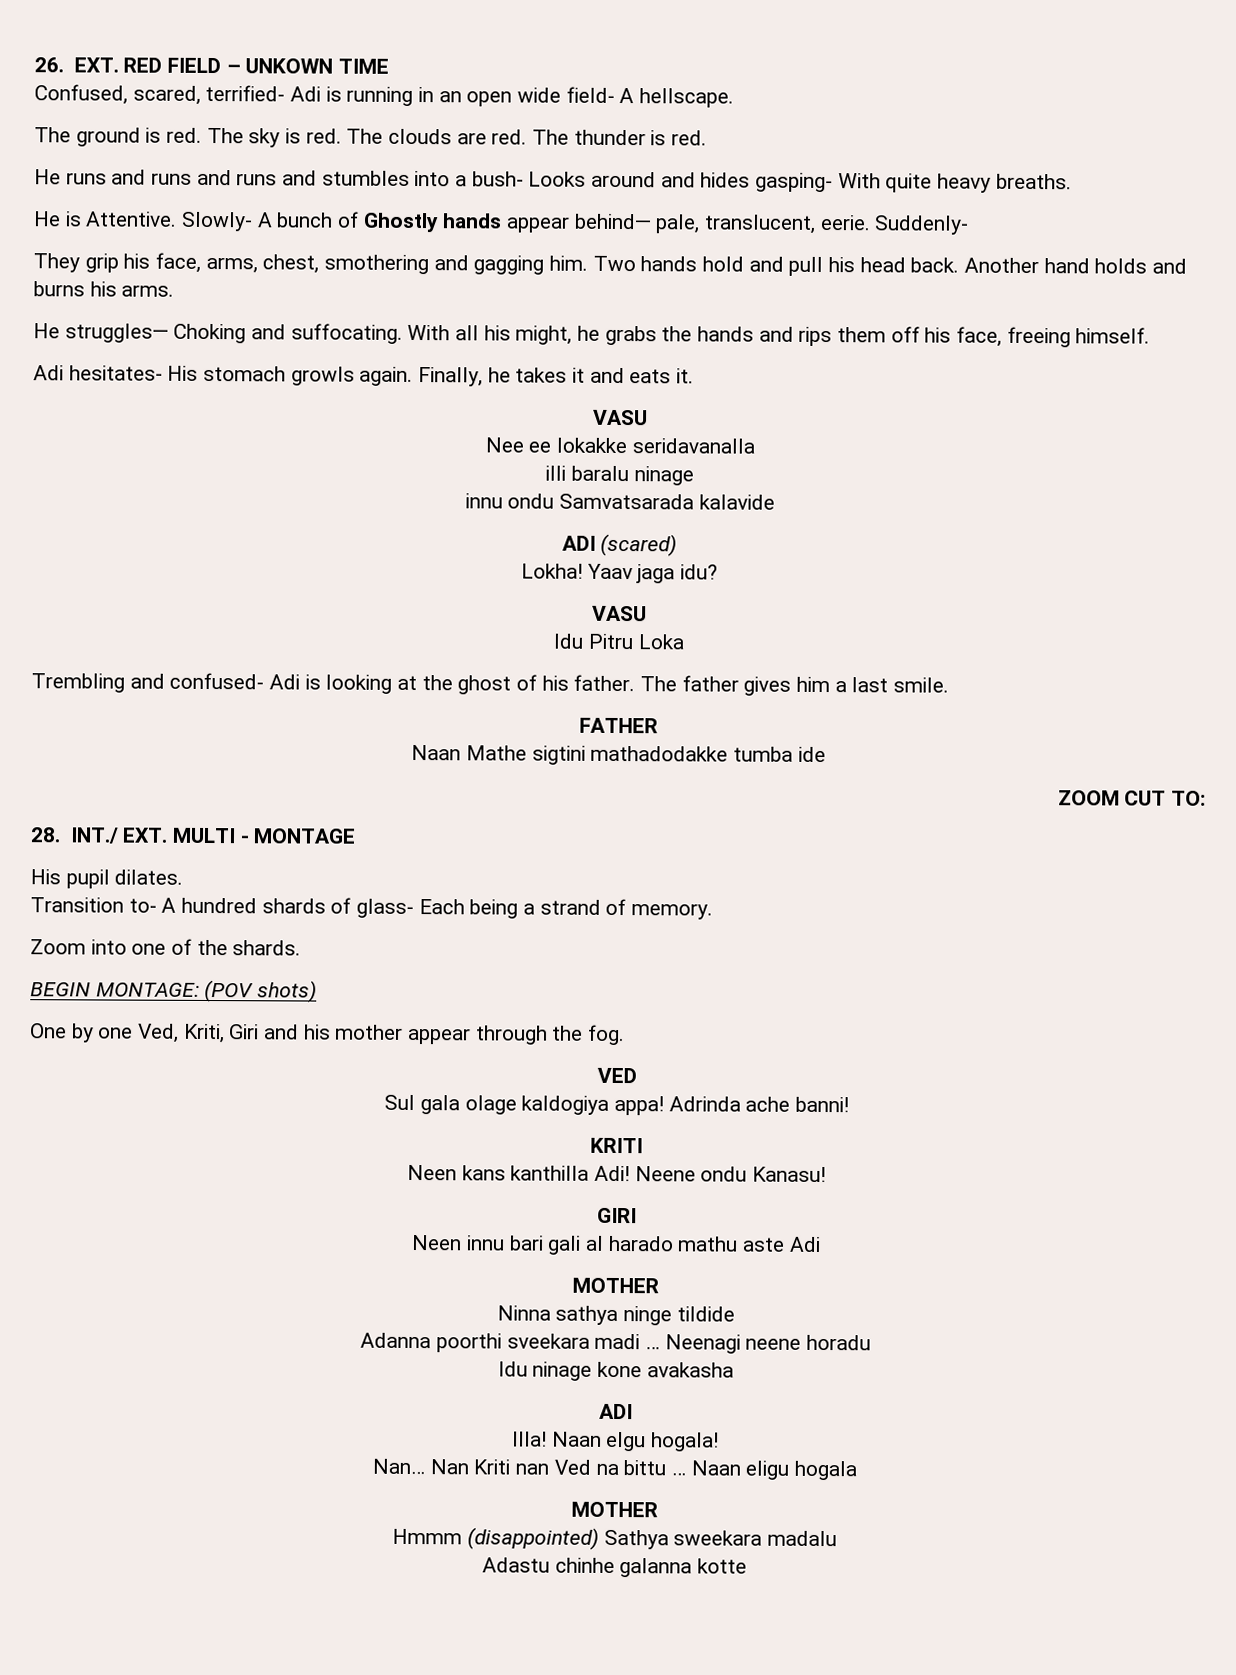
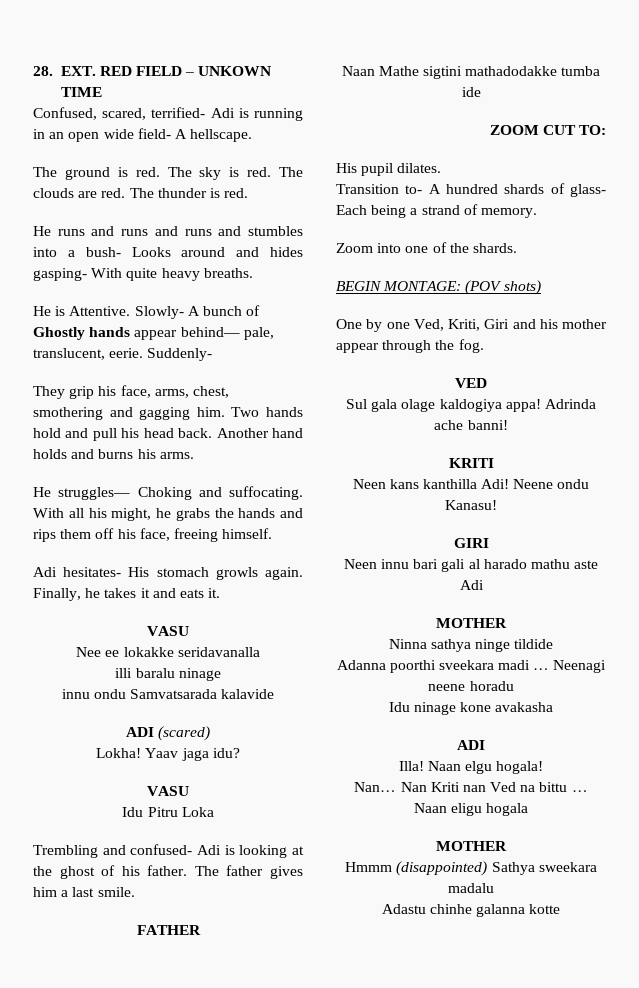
- 26. EXT. RED FIELD – UNKOWN TIME
+ 28. EXT. RED FIELD – UNKOWN TIME
- 28. INT./ EXT. MULTI - MONTAGE

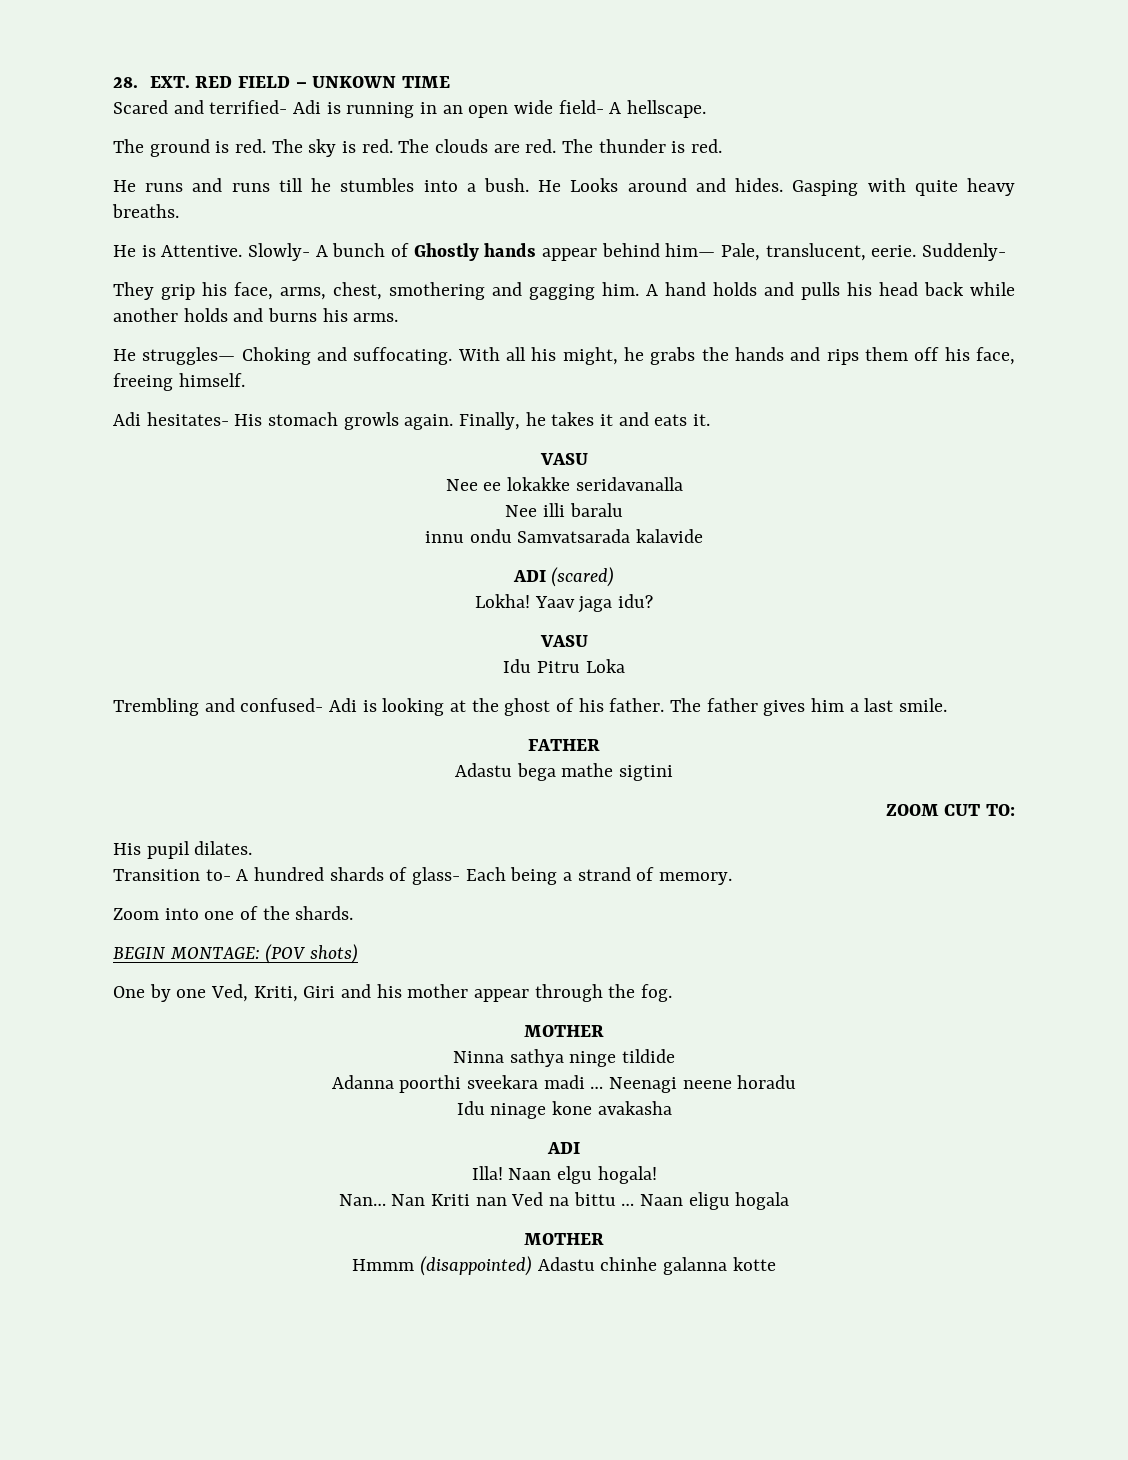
- Confused, scared, terrified- Adi is running in an open wide field- A hellscape.
+ Scared and terrified- Adi is running in an open wide field- A hellscape.
- He runs and runs and runs and stumbles into a bush- Looks around and hides gasping- With quite heavy breaths.
+ He runs and runs till he stumbles into a bush. He Looks around and hides. Gasping with quite heavy breaths.
- Slowly- A bunch of Ghostly hands appear behind— pale, translucent, eerie.
+ Slowly- A bunch of Ghostly hands appear behind him— Pale, translucent, eerie.
- Two hands hold and pull his head back. Another hand holds and burns his arms.
+ A hand holds and pulls his head back while another holds and burns his arms.
- illi baralu ninage
+ Nee illi baralu
- Naan Mathe sigtini mathadodakke tumba ide
+ Adastu bega mathe sigtini
- VED
- Sul gala olage kaldogiya appa! Adrinda ache banni!
- KRITI
- Neen kans kanthilla Adi! Neene ondu Kanasu!
- GIRI
- Neen innu bari gali al harado mathu aste Adi
- Hmmm (disappointed) Sathya sweekara madalu
- Adastu chinhe galanna kotte
+ Hmmm (disappointed) Adastu chinhe galanna kotte

